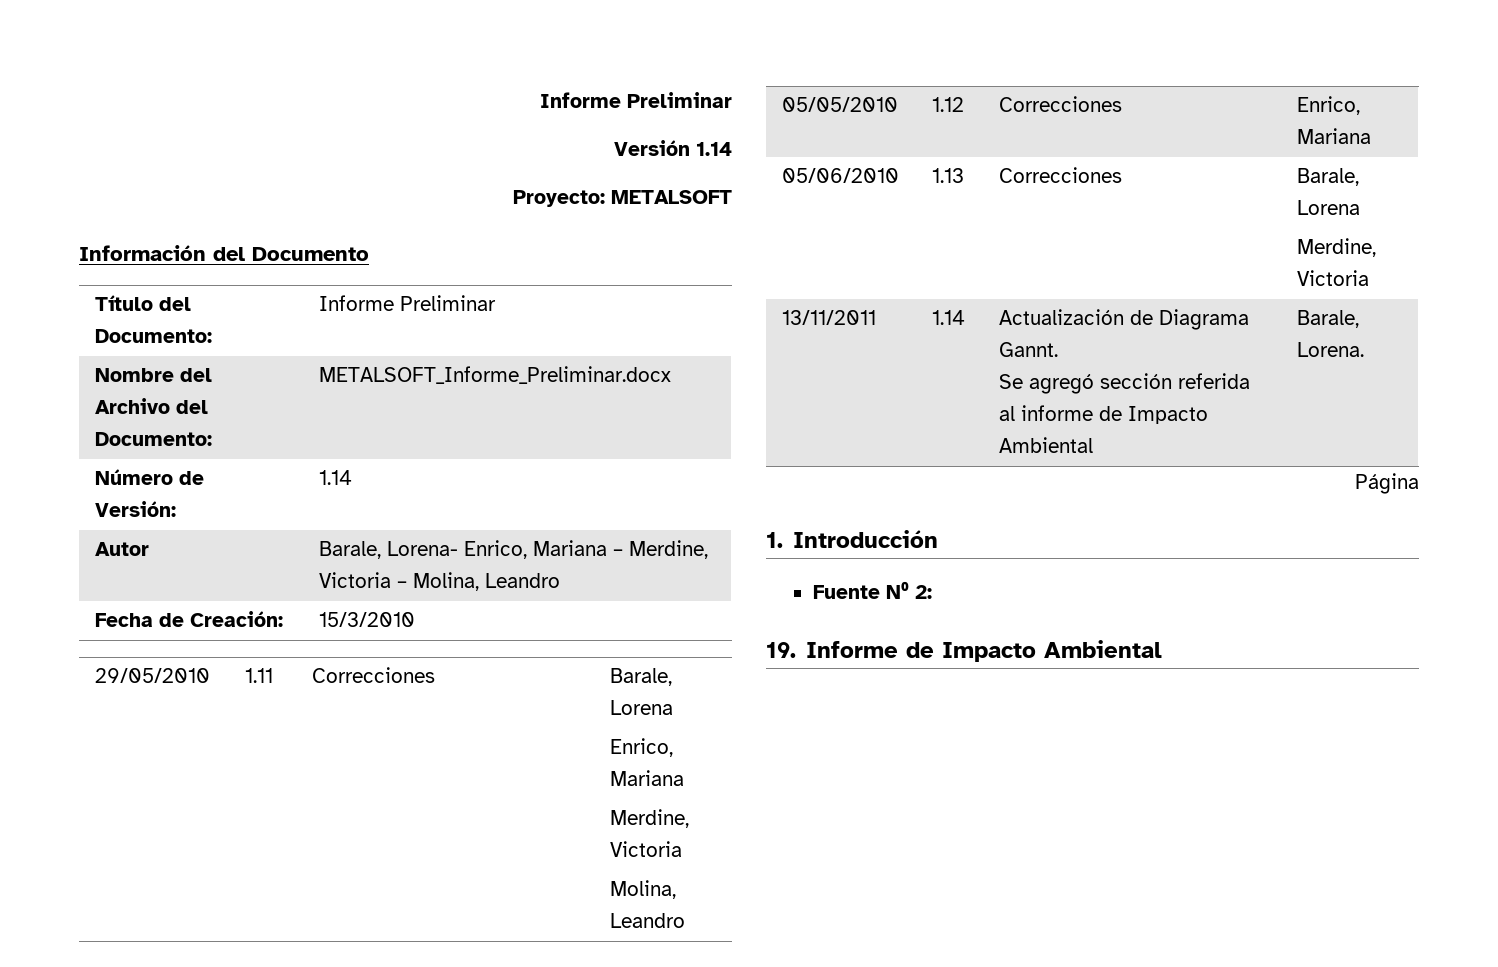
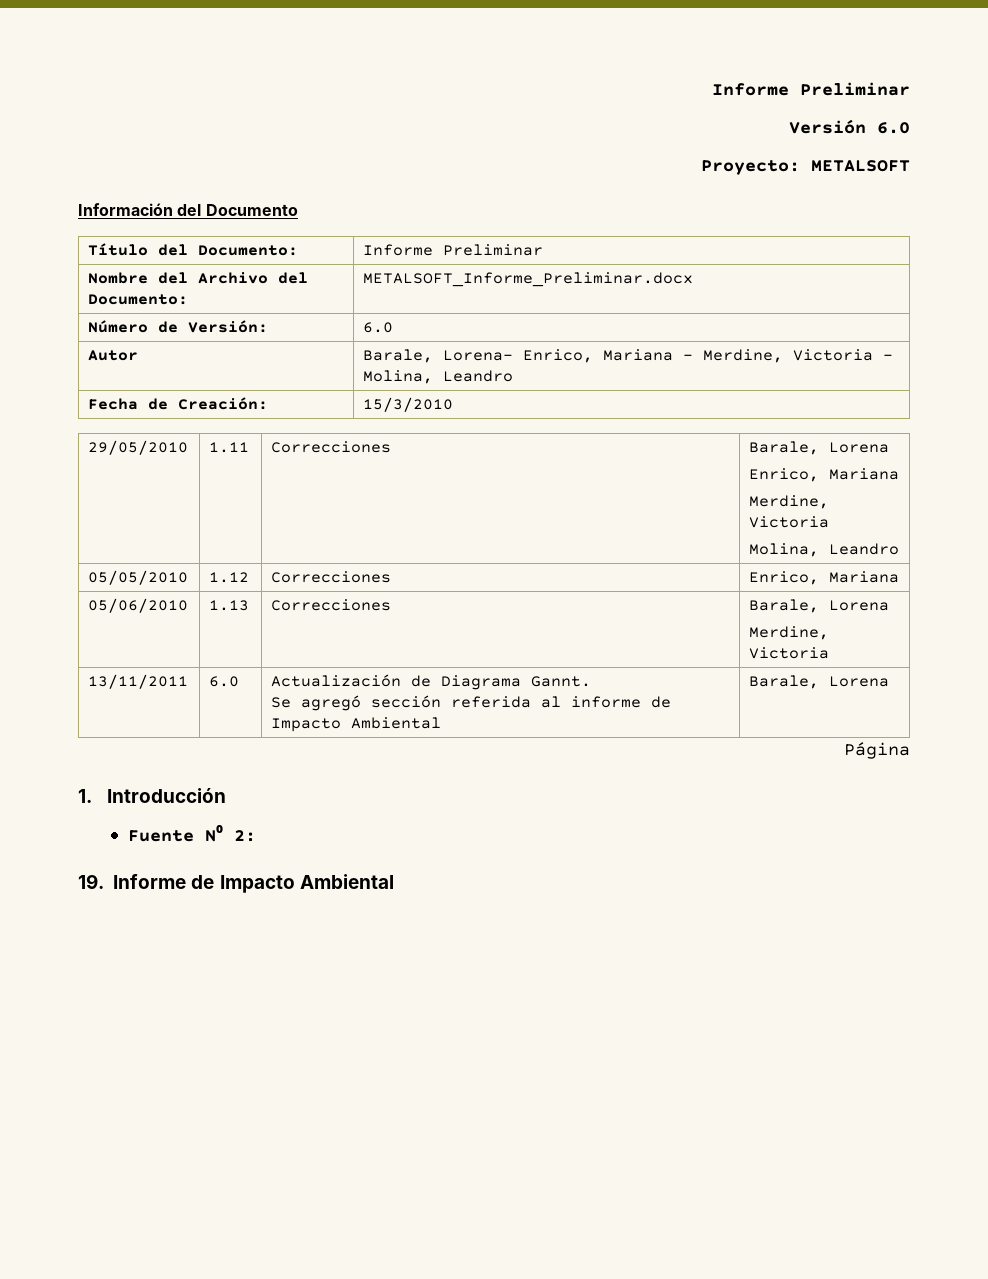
- Versión 1.14
+ Versión 6.0
- Número de Versión: | 1.14
+ Número de Versión: | 6.0
- 13/11/2011 | 1.14 | Actualización de Diagrama Gannt.
- Se agregó sección referida al informe de Impacto Ambiental | Barale, Lorena.
+ 13/11/2011 | 6.0 | Actualización de Diagrama Gannt.
+ Se agregó sección referida al informe de Impacto Ambiental | Barale, Lorena

